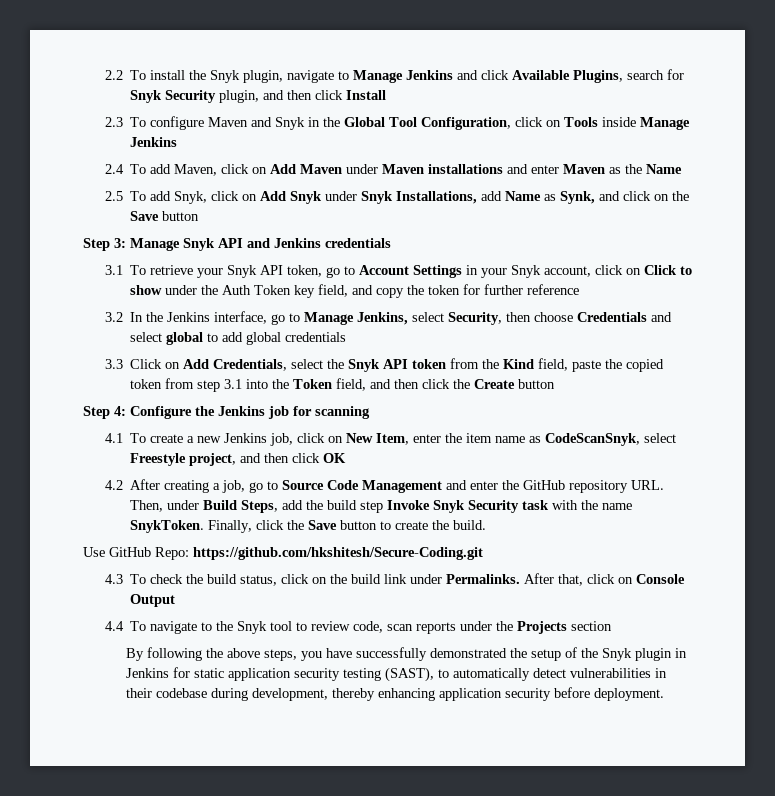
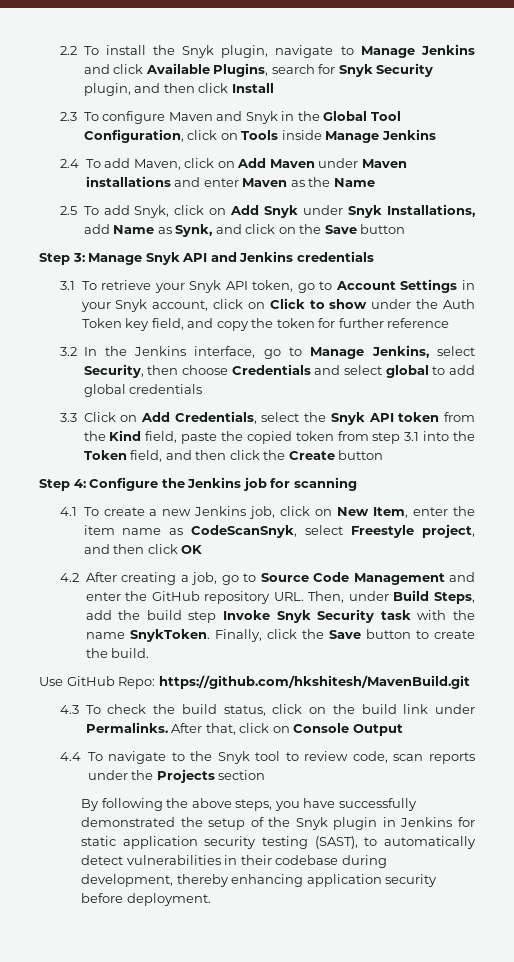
- Use GitHub Repo: https://github.com/hkshitesh/Secure-Coding.git
+ Use GitHub Repo: https://github.com/hkshitesh/MavenBuild.git

